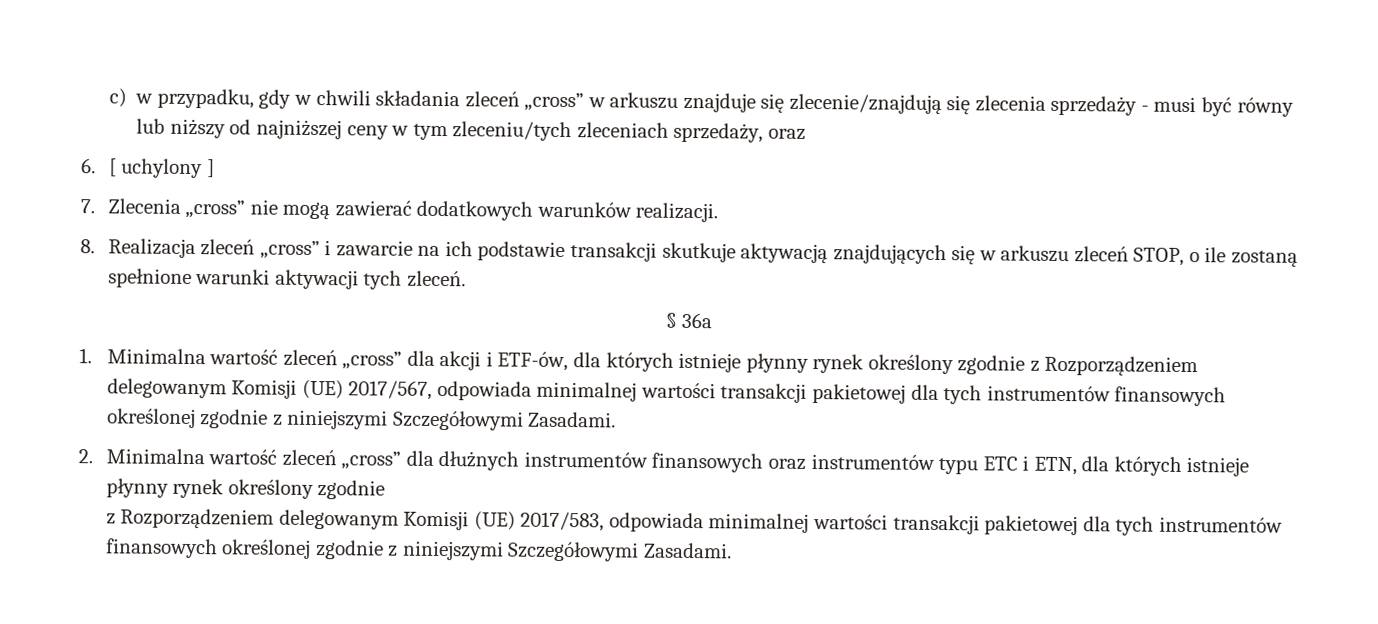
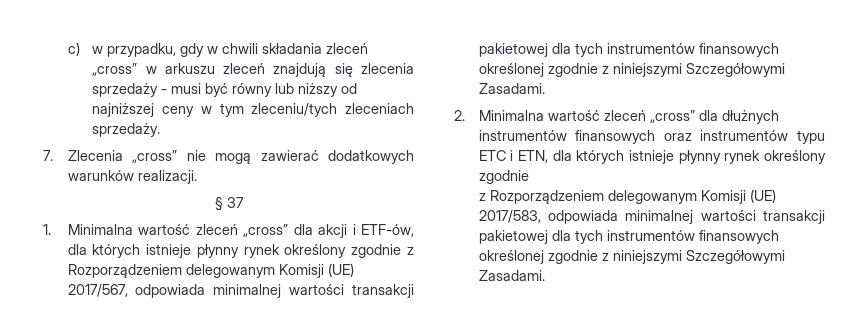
- c) w przypadku, gdy w chwili składania zleceń „cross” w arkuszu znajduje się zlecenie/znajdują się zlecenia sprzedaży - musi być równy lub niższy od najniższej ceny w tym zleceniu/tych zleceniach sprzedaży, oraz
- 6. [ uchylony ]
+ c) w przypadku, gdy w chwili składania zleceń „cross” w arkuszu zleceń znajdują się zlecenia sprzedaży - musi być równy lub niższy od najniższej ceny w tym zleceniu/tych zleceniach sprzedaży.
- 8. Realizacja zleceń „cross” i zawarcie na ich podstawie transakcji skutkuje aktywacją znajdujących się w arkuszu zleceń STOP, o ile zostaną spełnione warunki aktywacji tych zleceń.
- § 36a
+ § 37

